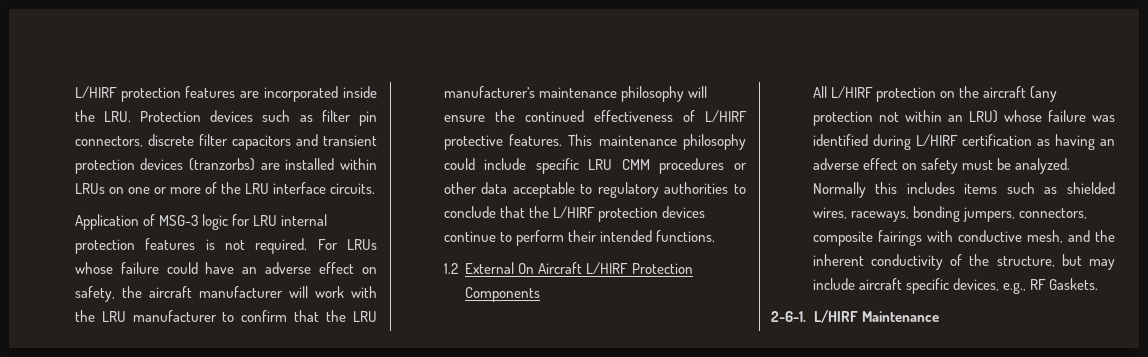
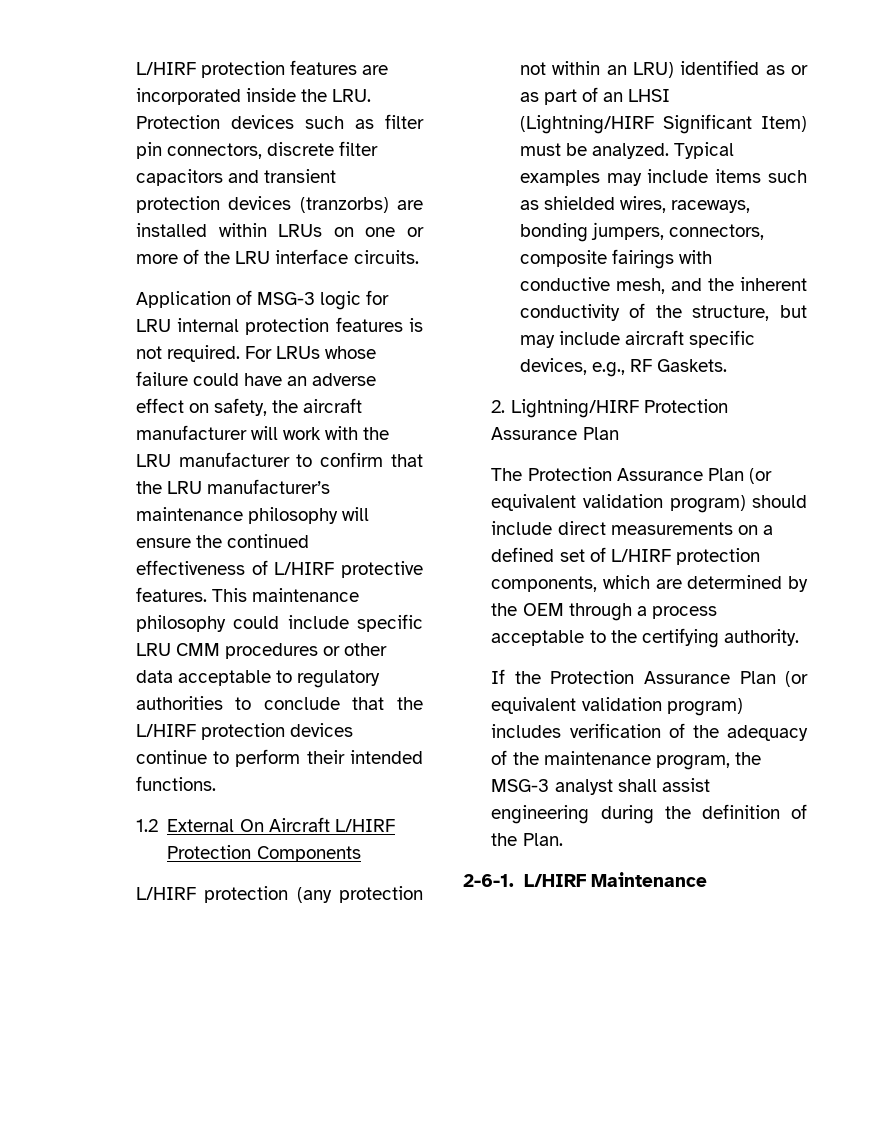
- All L/HIRF protection on the aircraft (any protection not within an LRU) whose failure was identified during L/HIRF certification as having an adverse effect on safety must be analyzed. Normally this includes items such as shielded wires, raceways, bonding jumpers, connectors, composite fairings with conductive mesh, and the inherent conductivity of the structure, but may include aircraft specific devices, e.g., RF Gaskets.
+ L/HIRF protection (any protection not within an LRU) identified as or as part of an LHSI (Lightning/HIRF Significant Item) must be analyzed. Typical examples may include items such as shielded wires, raceways, bonding jumpers, connectors, composite fairings with conductive mesh, and the inherent conductivity of the structure, but may include aircraft specific devices, e.g., RF Gaskets.
+ 2. Lightning/HIRF Protection Assurance Plan
+ The Protection Assurance Plan (or equivalent validation program) should include direct measurements on a defined set of L/HIRF protection components, which are determined by the OEM through a process acceptable to the certifying authority.
+ If the Protection Assurance Plan (or equivalent validation program) includes verification of the adequacy of the maintenance program, the MSG-3 analyst shall assist engineering during the definition of the Plan.

